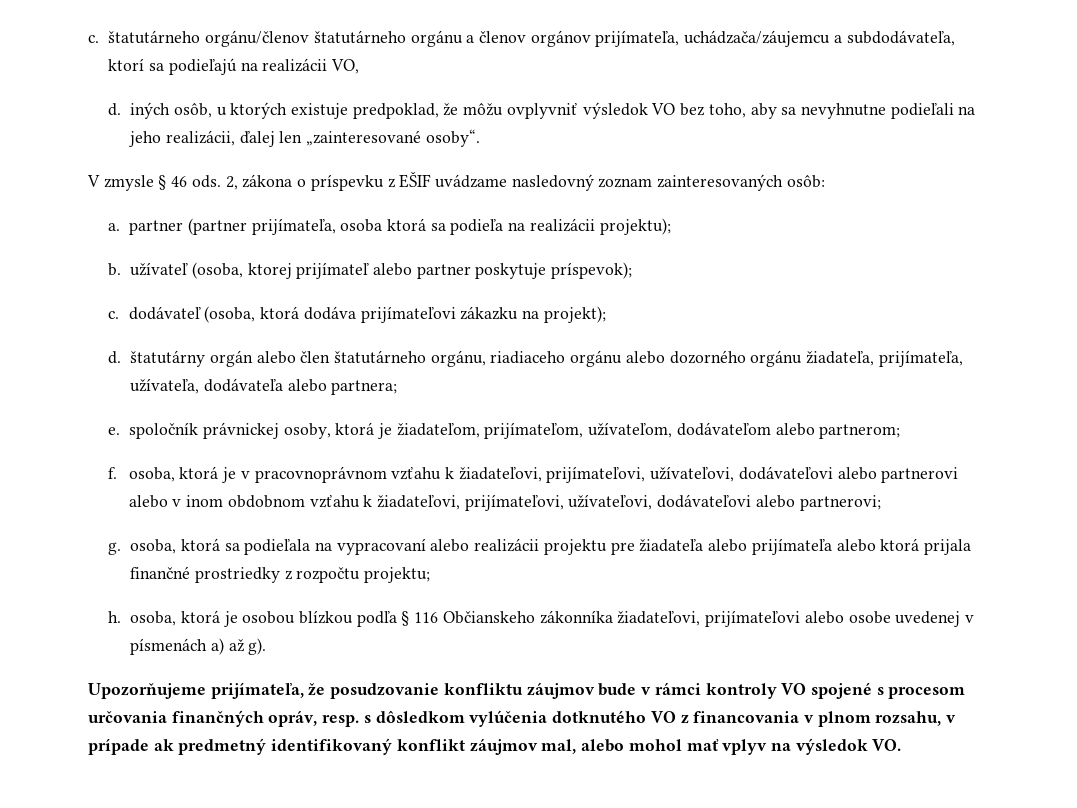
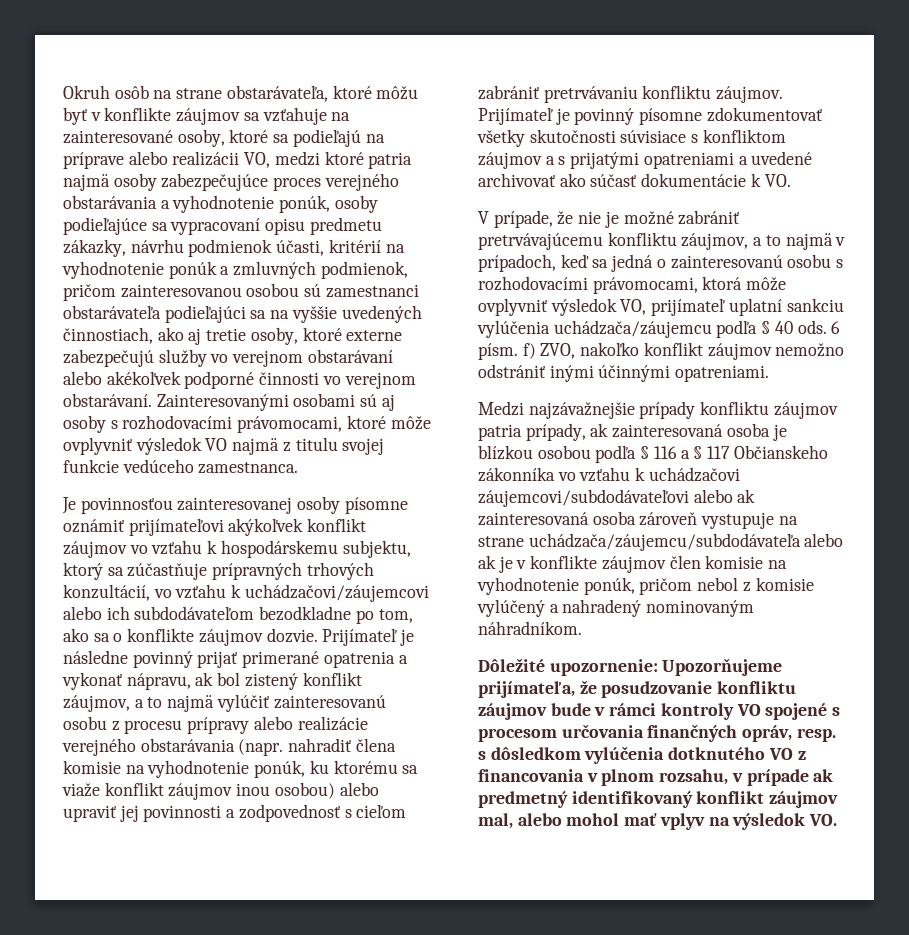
- c. štatutárneho orgánu/členov štatutárneho orgánu a členov orgánov prijímateľa, uchádzača/záujemcu a subdodávateľa, ktorí sa podieľajú na realizácii VO,
- d. iných osôb, u ktorých existuje predpoklad, že môžu ovplyvniť výsledok VO bez toho, aby sa nevyhnutne podieľali na jeho realizácii, ďalej len „zainteresované osoby“.
- V zmysle § 46 ods. 2, zákona o príspevku z EŠIF uvádzame nasledovný zoznam zainteresovaných osôb:
- a. partner (partner prijímateľa, osoba ktorá sa podieľa na realizácii projektu);
- b. užívateľ (osoba, ktorej prijímateľ alebo partner poskytuje príspevok);
- c. dodávateľ (osoba, ktorá dodáva prijímateľovi zákazku na projekt);
- d. štatutárny orgán alebo člen štatutárneho orgánu, riadiaceho orgánu alebo dozorného orgánu žiadateľa, prijímateľa, užívateľa, dodávateľa alebo partnera;
- e. spoločník právnickej osoby, ktorá je žiadateľom, prijímateľom, užívateľom, dodávateľom alebo partnerom;
- f. osoba, ktorá je v pracovnoprávnom vzťahu k žiadateľovi, prijímateľovi, užívateľovi, dodávateľovi alebo partnerovi alebo v inom obdobnom vzťahu k žiadateľovi, prijímateľovi, užívateľovi, dodávateľovi alebo partnerovi;
- g. osoba, ktorá sa podieľala na vypracovaní alebo realizácii projektu pre žiadateľa alebo prijímateľa alebo ktorá prijala finančné prostriedky z rozpočtu projektu;
- h. osoba, ktorá je osobou blízkou podľa § 116 Občianskeho zákonníka žiadateľovi, prijímateľovi alebo osobe uvedenej v písmenách a) až g).
- Upozorňujeme prijímateľa, že posudzovanie konfliktu záujmov bude v rámci kontroly VO spojené s procesom určovania finančných opráv, resp. s dôsledkom vylúčenia dotknutého VO z financovania v plnom rozsahu, v prípade ak predmetný identifikovaný konflikt záujmov mal, alebo mohol mať vplyv na výsledok VO.
+ Okruh osôb na strane obstarávateľa, ktoré môžu byť v konflikte záujmov sa vzťahuje na zainteresované osoby, ktoré sa podieľajú na príprave alebo realizácii VO, medzi ktoré patria najmä osoby zabezpečujúce proces verejného obstarávania a vyhodnotenie ponúk, osoby podieľajúce sa vypracovaní opisu predmetu zákazky, návrhu podmienok účasti, kritérií na vyhodnotenie ponúk a zmluvných podmienok, pričom zainteresovanou osobou sú zamestnanci obstarávateľa podieľajúci sa na vyššie uvedených činnostiach, ako aj tretie osoby, ktoré externe zabezpečujú služby vo verejnom obstarávaní alebo akékoľvek podporné činnosti vo verejnom obstarávaní. Zainteresovanými osobami sú aj osoby s rozhodovacími právomocami, ktoré môže ovplyvniť výsledok VO najmä z titulu svojej funkcie vedúceho zamestnanca.
+ Je povinnosťou zainteresovanej osoby písomne oznámiť prijímateľovi akýkoľvek konflikt záujmov vo vzťahu k hospodárskemu subjektu, ktorý sa zúčastňuje prípravných trhových konzultácií, vo vzťahu k uchádzačovi/záujemcovi alebo ich subdodávateľom bezodkladne po tom, ako sa o konflikte záujmov dozvie. Prijímateľ je následne povinný prijať primerané opatrenia a vykonať nápravu, ak bol zistený konflikt záujmov, a to najmä vylúčiť zainteresovanú osobu z procesu prípravy alebo realizácie verejného obstarávania (napr. nahradiť člena komisie na vyhodnotenie ponúk, ku ktorému sa viaže konflikt záujmov inou osobou) alebo upraviť jej povinnosti a zodpovednosť s cieľom zabrániť pretrvávaniu konfliktu záujmov. Prijímateľ je povinný písomne zdokumentovať všetky skutočnosti súvisiace s konfliktom záujmov a s prijatými opatreniami a uvedené archivovať ako súčasť dokumentácie k VO.
+ V prípade, že nie je možné zabrániť pretrvávajúcemu konfliktu záujmov, a to najmä v prípadoch, keď sa jedná o zainteresovanú osobu s rozhodovacími právomocami, ktorá môže ovplyvniť výsledok VO, prijímateľ uplatní sankciu vylúčenia uchádzača/záujemcu podľa § 40 ods. 6 písm. f) ZVO, nakoľko konflikt záujmov nemožno odstrániť inými účinnými opatreniami.
+ Medzi najzávažnejšie prípady konfliktu záujmov patria prípady, ak zainteresovaná osoba je blízkou osobou podľa § 116 a § 117 Občianskeho zákonníka vo vzťahu k uchádzačovi záujemcovi/subdodávateľovi alebo ak zainteresovaná osoba zároveň vystupuje na strane uchádzača/záujemcu/subdodávateľa alebo ak je v konflikte záujmov člen komisie na vyhodnotenie ponúk, pričom nebol z komisie vylúčený a nahradený nominovaným náhradníkom.
+ Dôležité upozornenie: Upozorňujeme prijímateľa, že posudzovanie konfliktu záujmov bude v rámci kontroly VO spojené s procesom určovania finančných opráv, resp. s dôsledkom vylúčenia dotknutého VO z financovania v plnom rozsahu, v prípade ak predmetný identifikovaný konflikt záujmov mal, alebo mohol mať vplyv na výsledok VO.

